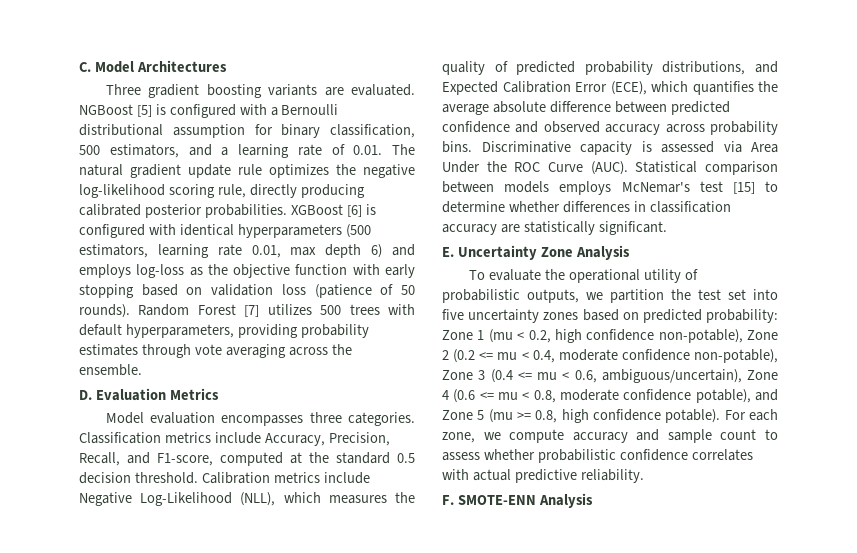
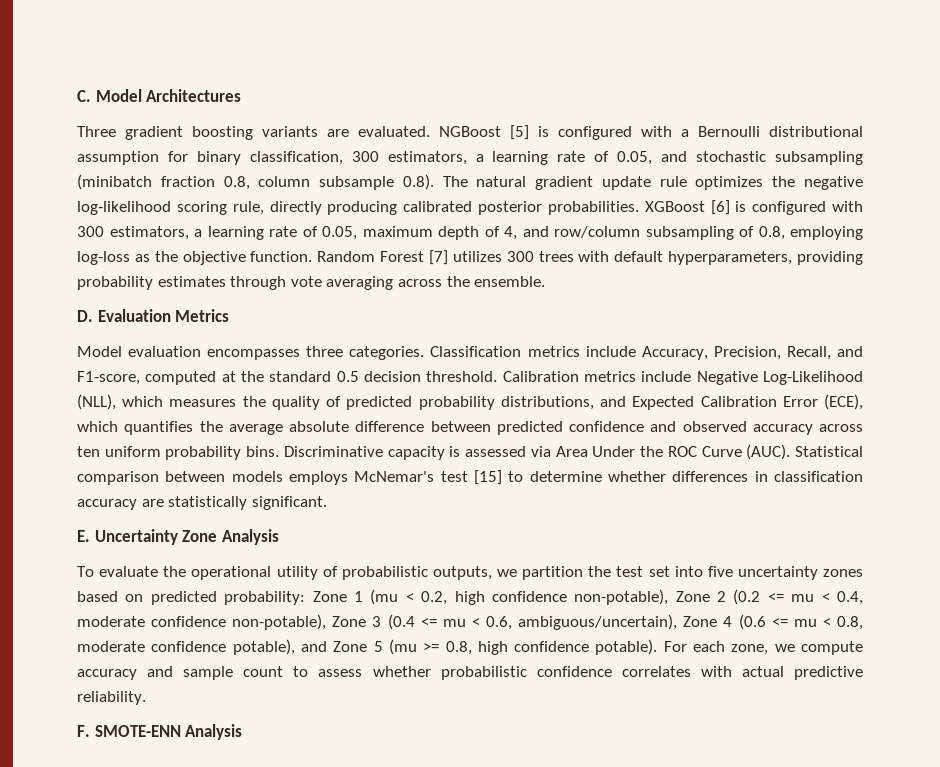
- NGBoost [5] is configured with a Bernoulli distributional assumption for binary classification, 500 estimators, and a learning rate of 0.01. The natural gradient update rule optimizes the negative log-likelihood scoring rule, directly producing calibrated posterior probabilities.
+ NGBoost [5] is configured with a Bernoulli distributional assumption for binary classification, 300 estimators, a learning rate of 0.05, and stochastic subsampling (minibatch fraction 0.8, column subsample 0.8). The natural gradient update rule optimizes the negative log-likelihood scoring rule, directly producing calibrated posterior probabilities.
- XGBoost [6] is configured with identical hyperparameters (500 estimators, learning rate 0.01, max depth 6) and employs log-loss as the objective function with early stopping based on validation loss (patience of 50 rounds).
+ XGBoost [6] is configured with 300 estimators, a learning rate of 0.05, maximum depth of 4, and row/column subsampling of 0.8, employing log-loss as the objective function.
- Random Forest [7] utilizes 500 trees with default hyperparameters, providing probability estimates through vote averaging across the ensemble.
+ Random Forest [7] utilizes 300 trees with default hyperparameters, providing probability estimates through vote averaging across the ensemble.
- Calibration metrics include Negative Log-Likelihood (NLL), which measures the quality of predicted probability distributions, and Expected Calibration Error (ECE), which quantifies the average absolute difference between predicted confidence and observed accuracy across probability bins.
+ Calibration metrics include Negative Log-Likelihood (NLL), which measures the quality of predicted probability distributions, and Expected Calibration Error (ECE), which quantifies the average absolute difference between predicted confidence and observed accuracy across ten uniform probability bins.

